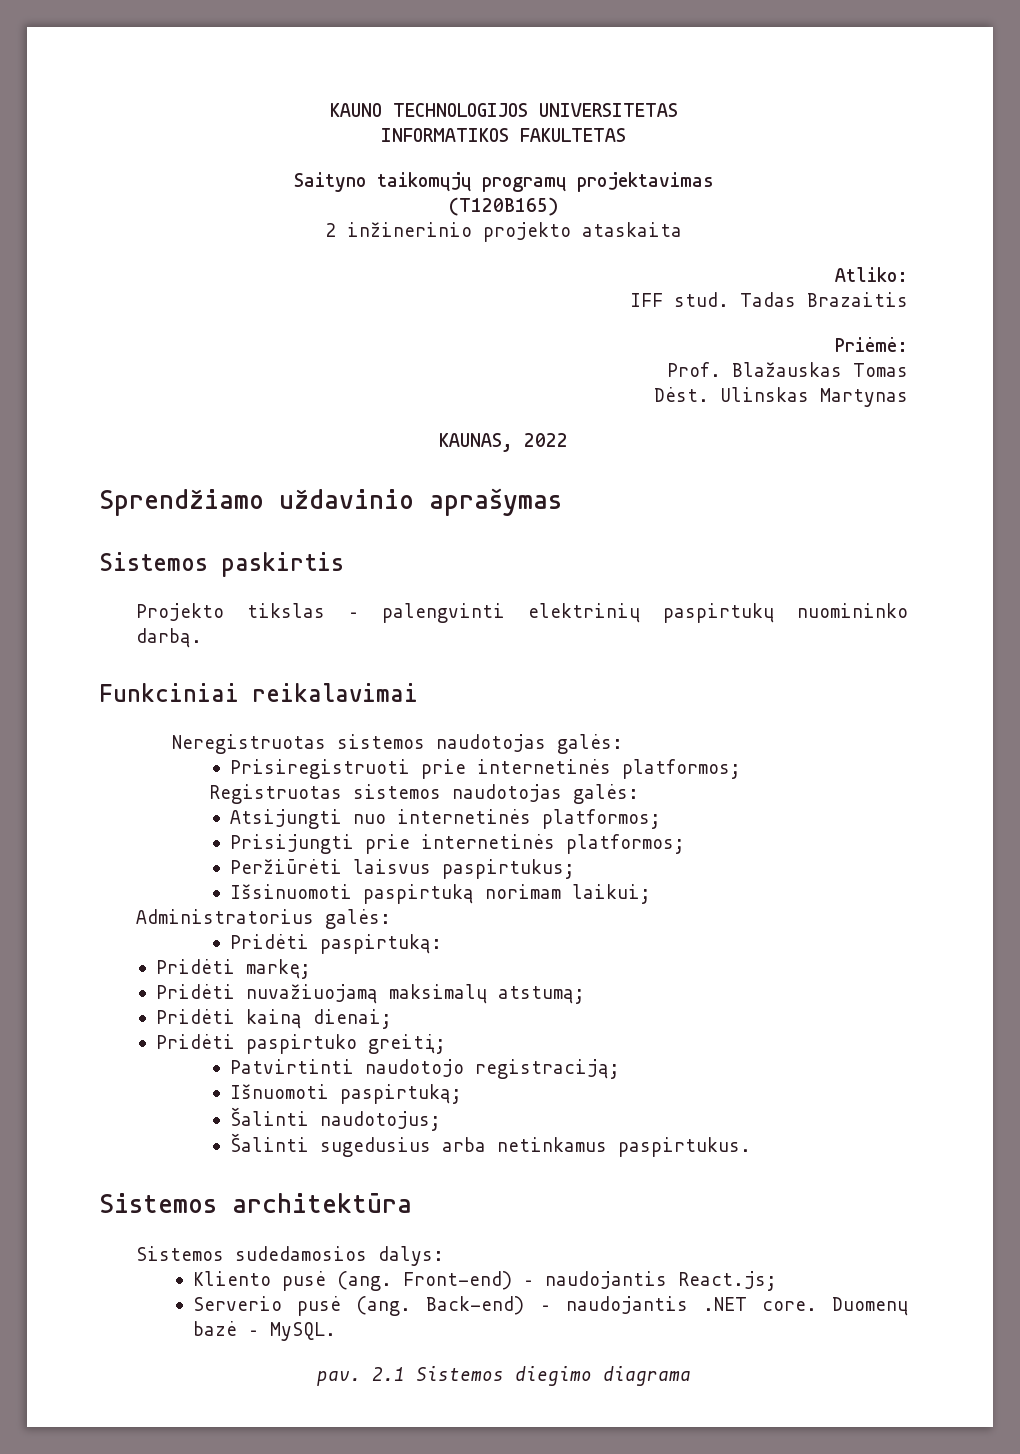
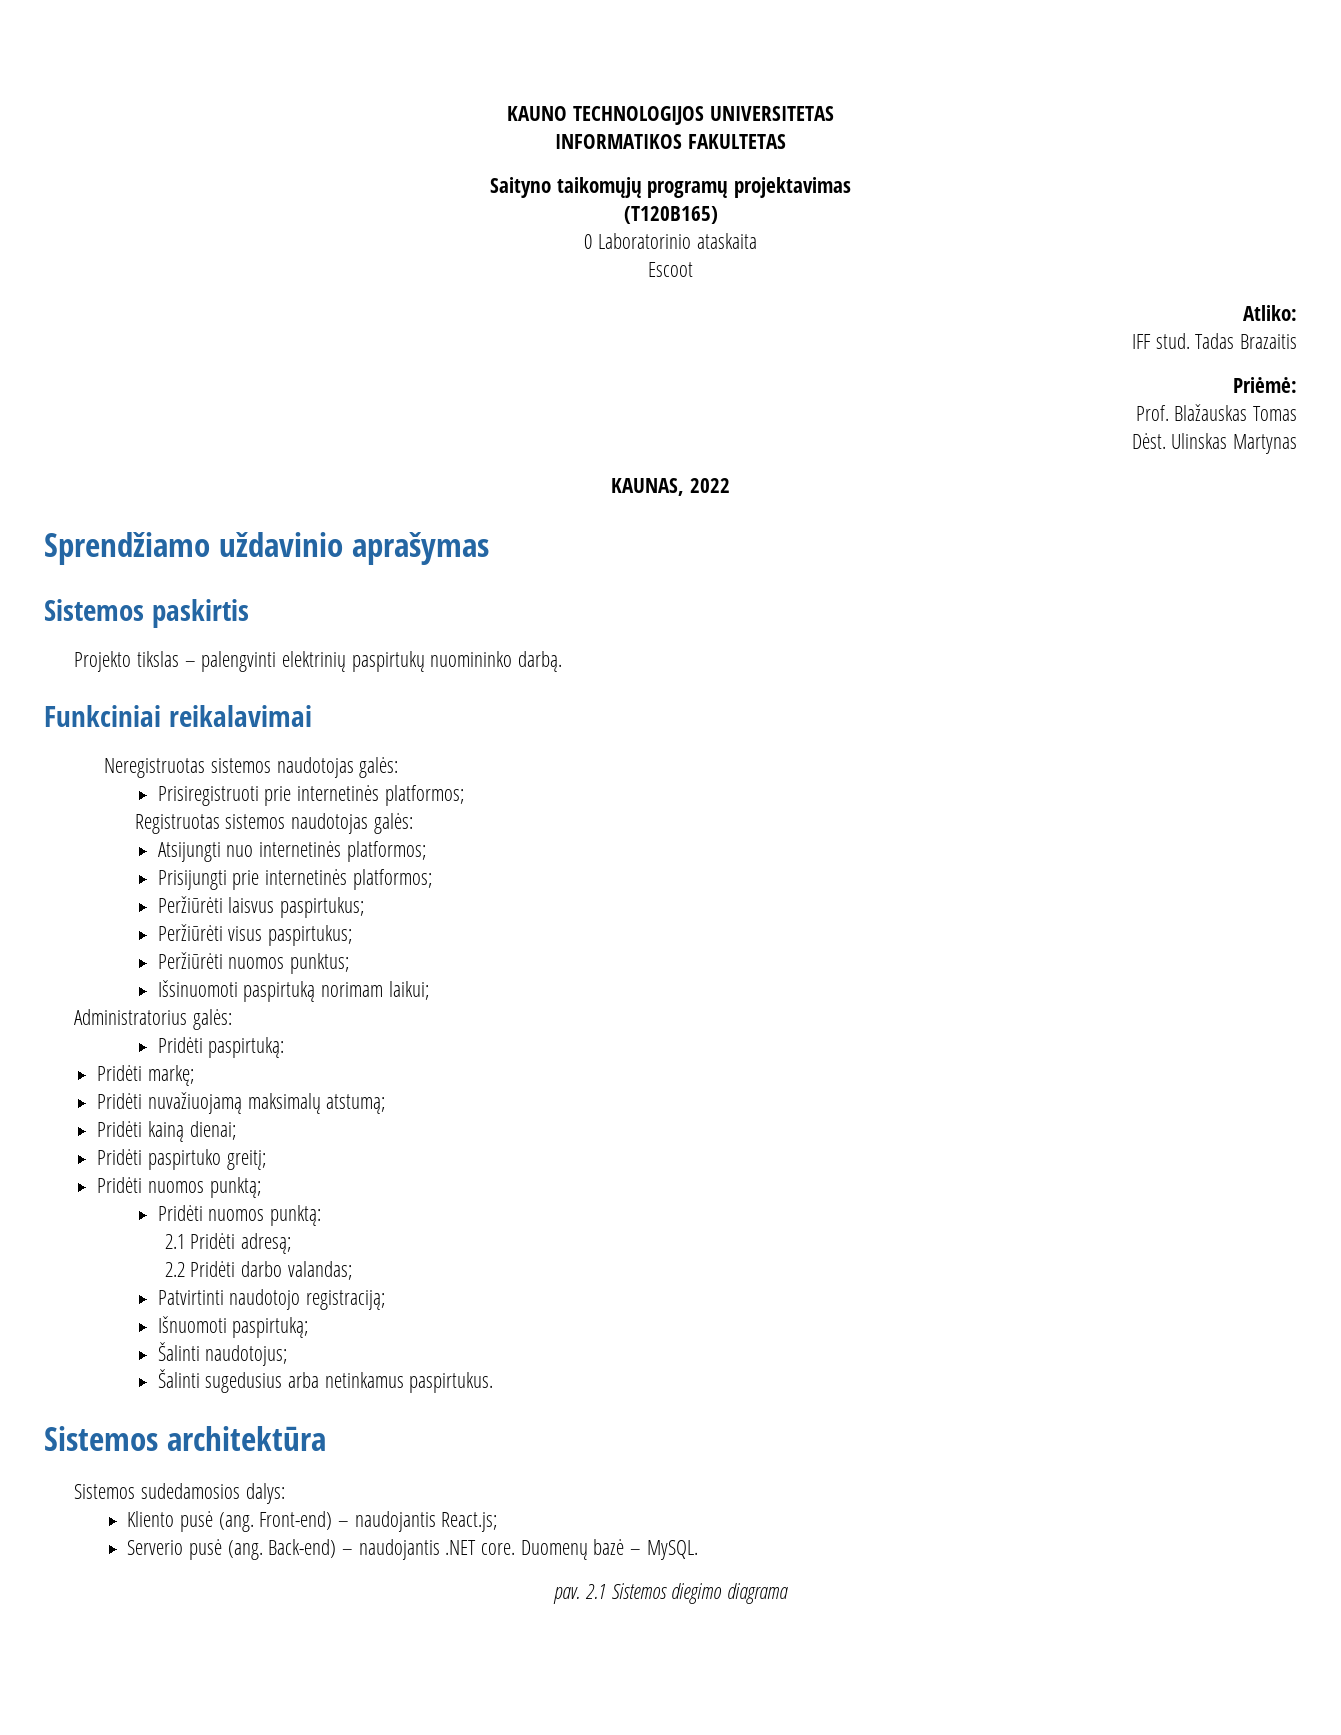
- 2 inžinerinio projekto ataskaita
+ 0 Laboratorinio ataskaita
+ Escoot
+ Peržiūrėti visus paspirtukus;
+ Peržiūrėti nuomos punktus;
+ Pridėti nuomos punktą;
+ Pridėti nuomos punktą:
+ 2.1 Pridėti adresą;
+ 2.2 Pridėti darbo valandas;

